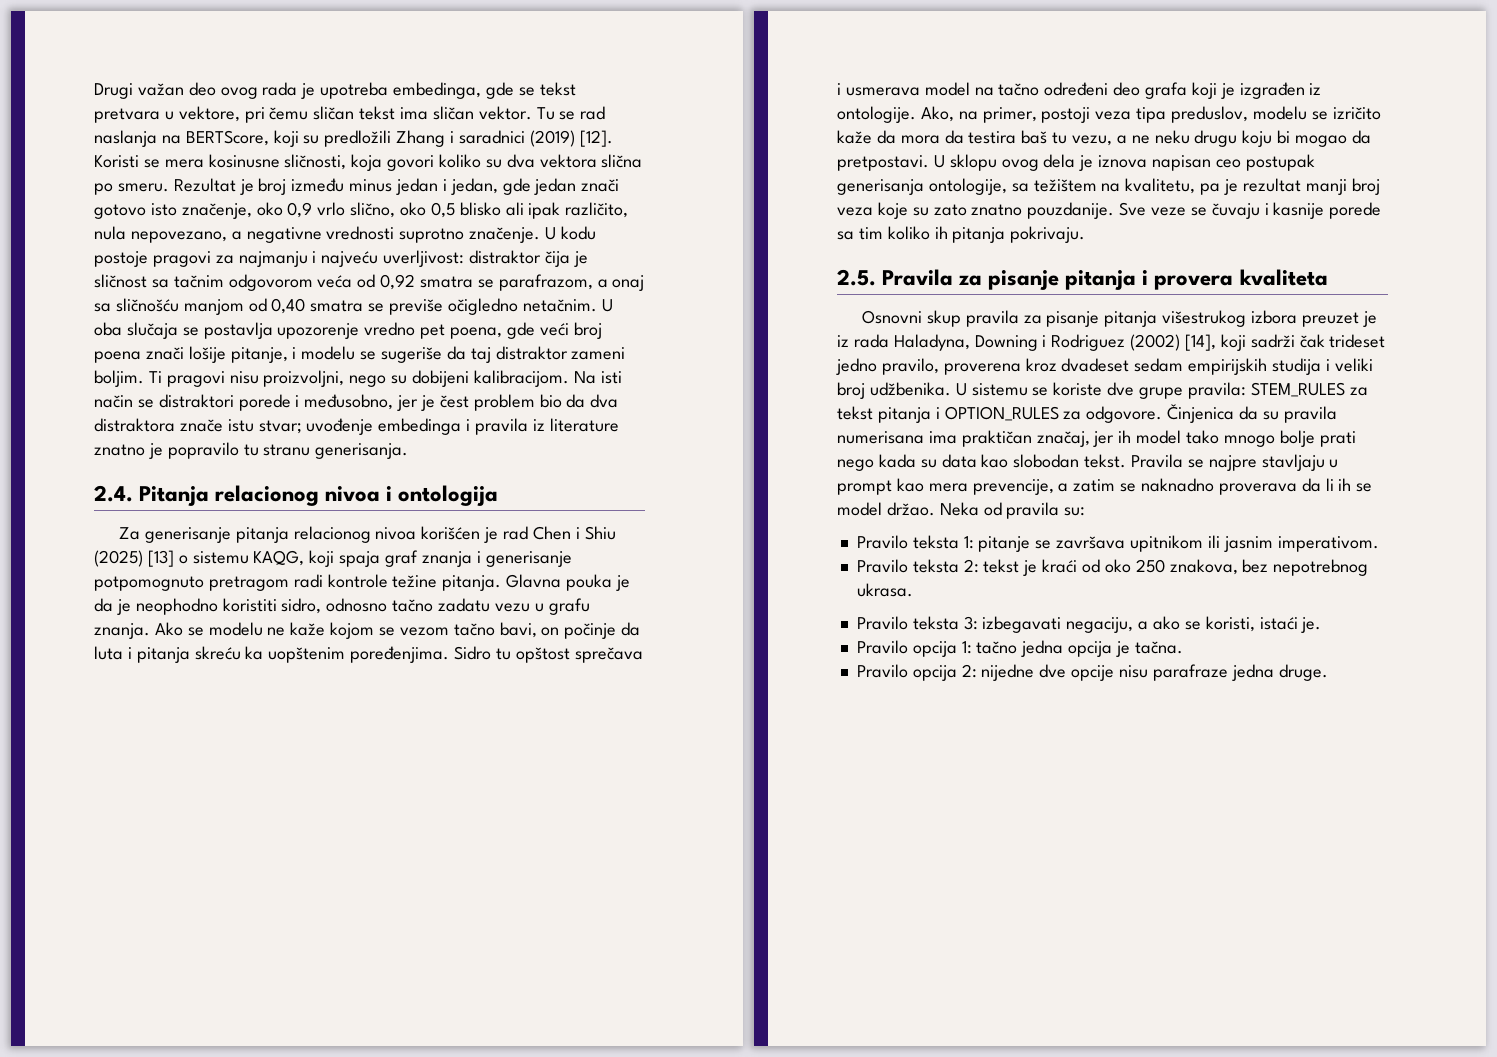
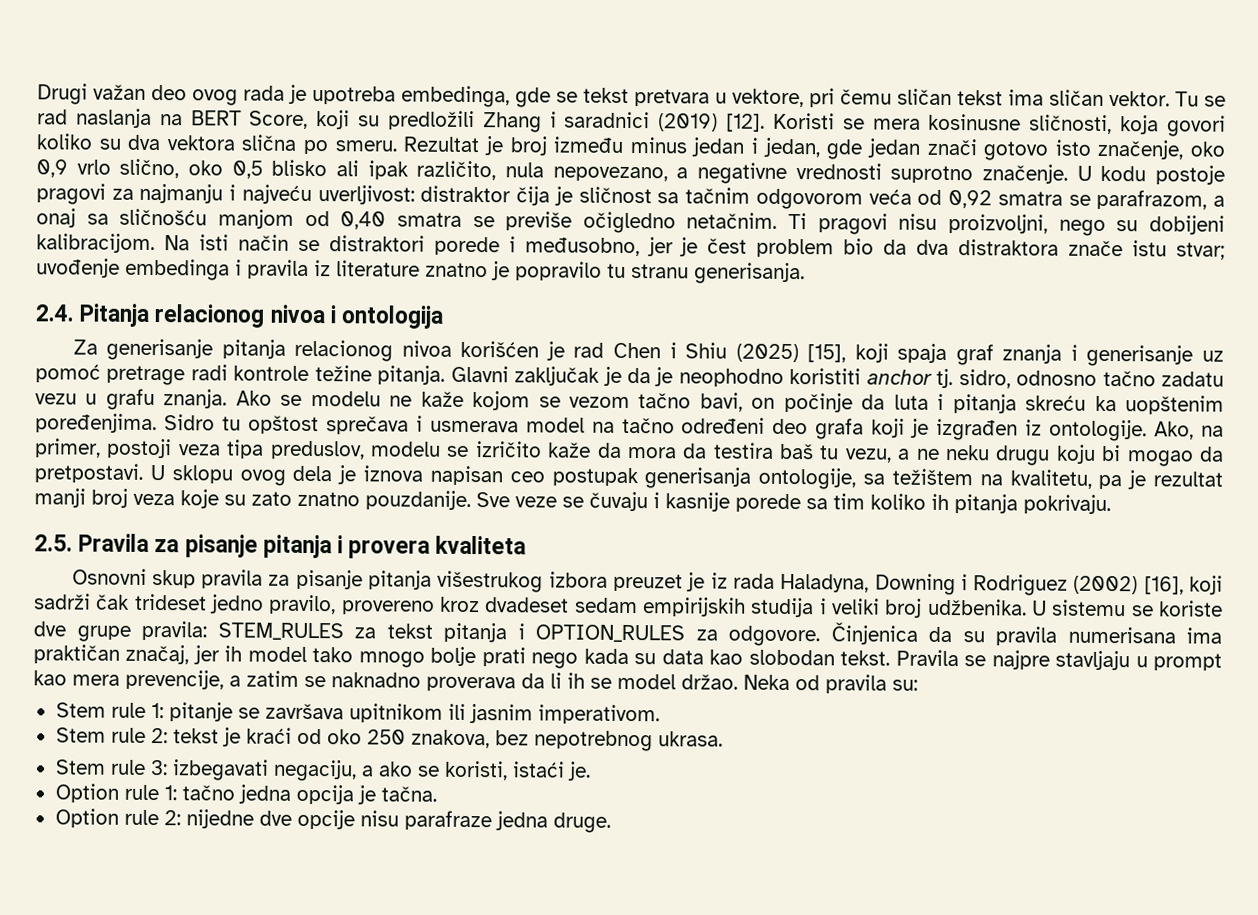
- Tu se rad naslanja na BERTScore, koji su predložili Zhang i saradnici (2019) [12].
+ Tu se rad naslanja na BERT Score, koji su predložili Zhang i saradnici (2019) [12].
- U oba slučaja se postavlja upozorenje vredno pet poena, gde veći broj poena znači lošije pitanje, i modelu se sugeriše da taj distraktor zameni boljim.
- Za generisanje pitanja relacionog nivoa korišćen je rad Chen i Shiu (2025) [13] o sistemu KAQG, koji spaja graf znanja i generisanje potpomognuto pretragom radi kontrole težine pitanja.
+ Za generisanje pitanja relacionog nivoa korišćen je rad Chen i Shiu (2025) [15], koji spaja graf znanja i generisanje uz pomoć pretrage radi kontrole težine pitanja.
- Glavna pouka je da je neophodno koristiti sidro, odnosno tačno zadatu vezu u grafu znanja.
+ Glavni zaključak je da je neophodno koristiti anchor tj. sidro, odnosno tačno zadatu vezu u grafu znanja.
- Osnovni skup pravila za pisanje pitanja višestrukog izbora preuzet je iz rada Haladyna, Downing i Rodriguez (2002) [14], koji sadrži čak trideset jedno pravilo, proverena kroz dvadeset sedam empirijskih studija i veliki broj udžbenika.
+ Osnovni skup pravila za pisanje pitanja višestrukog izbora preuzet je iz rada Haladyna, Downing i Rodriguez (2002) [16], koji sadrži čak trideset jedno pravilo, provereno kroz dvadeset sedam empirijskih studija i veliki broj udžbenika.
- Pravilo teksta 1: pitanje se završava upitnikom ili jasnim imperativom.
+ Stem rule 1: pitanje se završava upitnikom ili jasnim imperativom.
- Pravilo teksta 2: tekst je kraći od oko 250 znakova, bez nepotrebnog ukrasa.
+ Stem rule 2: tekst je kraći od oko 250 znakova, bez nepotrebnog ukrasa.
- Pravilo teksta 3: izbegavati negaciju, a ako se koristi, istaći je.
+ Stem rule 3: izbegavati negaciju, a ako se koristi, istaći je.
- Pravilo opcija 1: tačno jedna opcija je tačna.
+ Option rule 1: tačno jedna opcija je tačna.
- Pravilo opcija 2: nijedne dve opcije nisu parafraze jedna druge.
+ Option rule 2: nijedne dve opcije nisu parafraze jedna druge.

